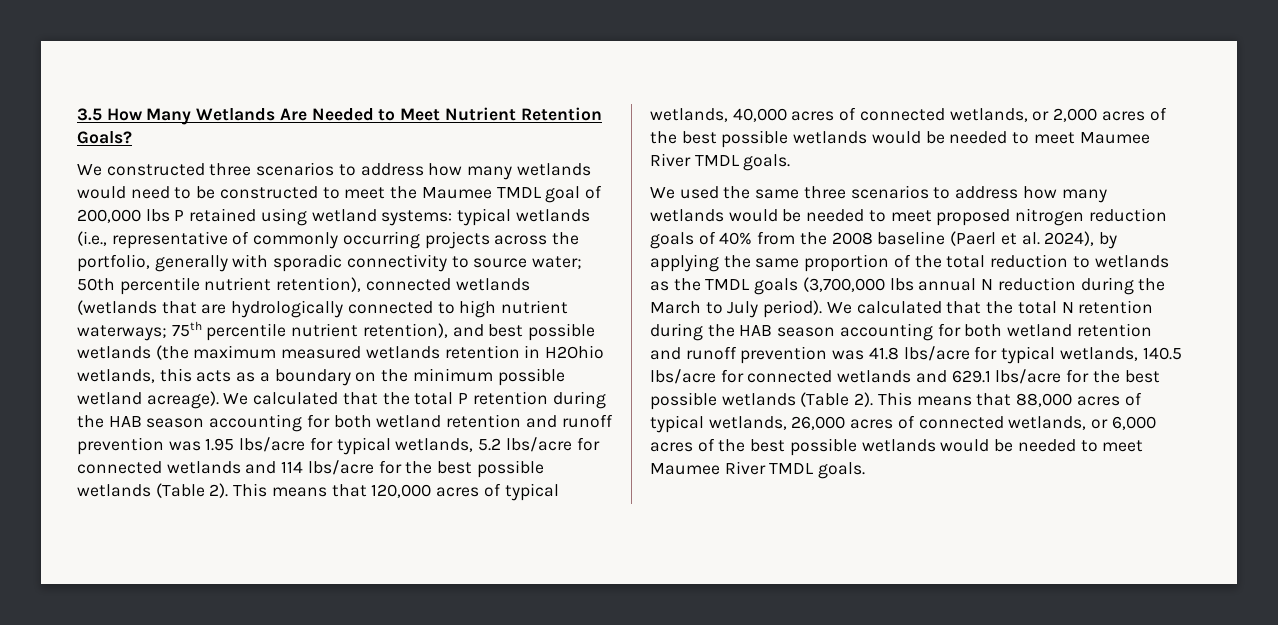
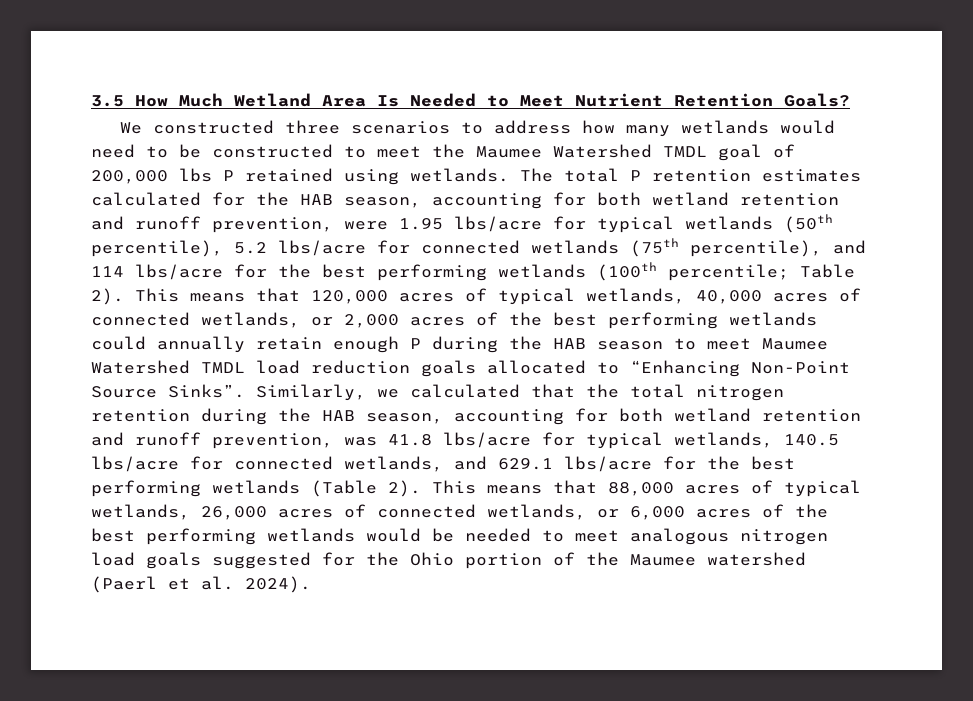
- 3.5 How Many Wetlands Are Needed to Meet Nutrient Retention Goals?
+ 3.5 How Much Wetland Area Is Needed to Meet Nutrient Retention Goals?
- We constructed three scenarios to address how many wetlands would need to be constructed to meet the Maumee TMDL goal of 200,000 lbs P retained using wetland systems: typical wetlands (i.e., representative of commonly occurring projects across the portfolio, generally with sporadic connectivity to source water; 50th percentile nutrient retention), connected wetlands (wetlands that are hydrologically connected to high nutrient waterways; 75th percentile nutrient retention), and best possible wetlands (the maximum measured wetlands retention in H2Ohio wetlands, this acts as a boundary on the minimum possible wetland acreage). We calculated that the total P retention during the HAB season accounting for both wetland retention and runoff prevention was 1.95 lbs/acre for typical wetlands, 5.2 lbs/acre for connected wetlands and 114 lbs/acre for the best possible wetlands (Table 2).
+ We constructed three scenarios to address how many wetlands would need to be constructed to meet the Maumee Watershed TMDL goal of 200,000 lbs P retained using wetlands. The total P retention estimates calculated for the HAB season, accounting for both wetland retention and runoff prevention, were 1.95 lbs/acre for typical wetlands (50th percentile), 5.2 lbs/acre for connected wetlands (75th percentile), and 114 lbs/acre for the best performing wetlands (100th percentile; Table 2).
- This means that 120,000 acres of typical wetlands, 40,000 acres of connected wetlands, or 2,000 acres of the best possible wetlands would be needed to meet Maumee River TMDL goals.
- We used the same three scenarios to address how many wetlands would be needed to meet proposed nitrogen reduction goals of 40% from the 2008 baseline (Paerl et al. 2024), by applying the same proportion of the total reduction to wetlands as the TMDL goals (3,700,000 lbs annual N reduction during the March to July period). We calculated that the total N retention during the HAB season accounting for both wetland retention and runoff prevention was 41.8 lbs/acre for typical wetlands, 140.5 lbs/acre for connected wetlands and 629.1 lbs/acre for the best possible wetlands (Table 2).
+ This means that 120,000 acres of typical wetlands, 40,000 acres of connected wetlands, or 2,000 acres of the best performing wetlands could annually retain enough P during the HAB season to meet Maumee Watershed TMDL load reduction goals allocated to “Enhancing Non-Point Source Sinks”. Similarly, we calculated that the total nitrogen retention during the HAB season, accounting for both wetland retention and runoff prevention, was 41.8 lbs/acre for typical wetlands, 140.5 lbs/acre for connected wetlands, and 629.1 lbs/acre for the best performing wetlands (Table 2).
- This means that 88,000 acres of typical wetlands, 26,000 acres of connected wetlands, or 6,000 acres of the best possible wetlands would be needed to meet Maumee River TMDL goals.
+ This means that 88,000 acres of typical wetlands, 26,000 acres of connected wetlands, or 6,000 acres of the best performing wetlands would be needed to meet analogous nitrogen load goals suggested for the Ohio portion of the Maumee watershed (Paerl et al. 2024).

